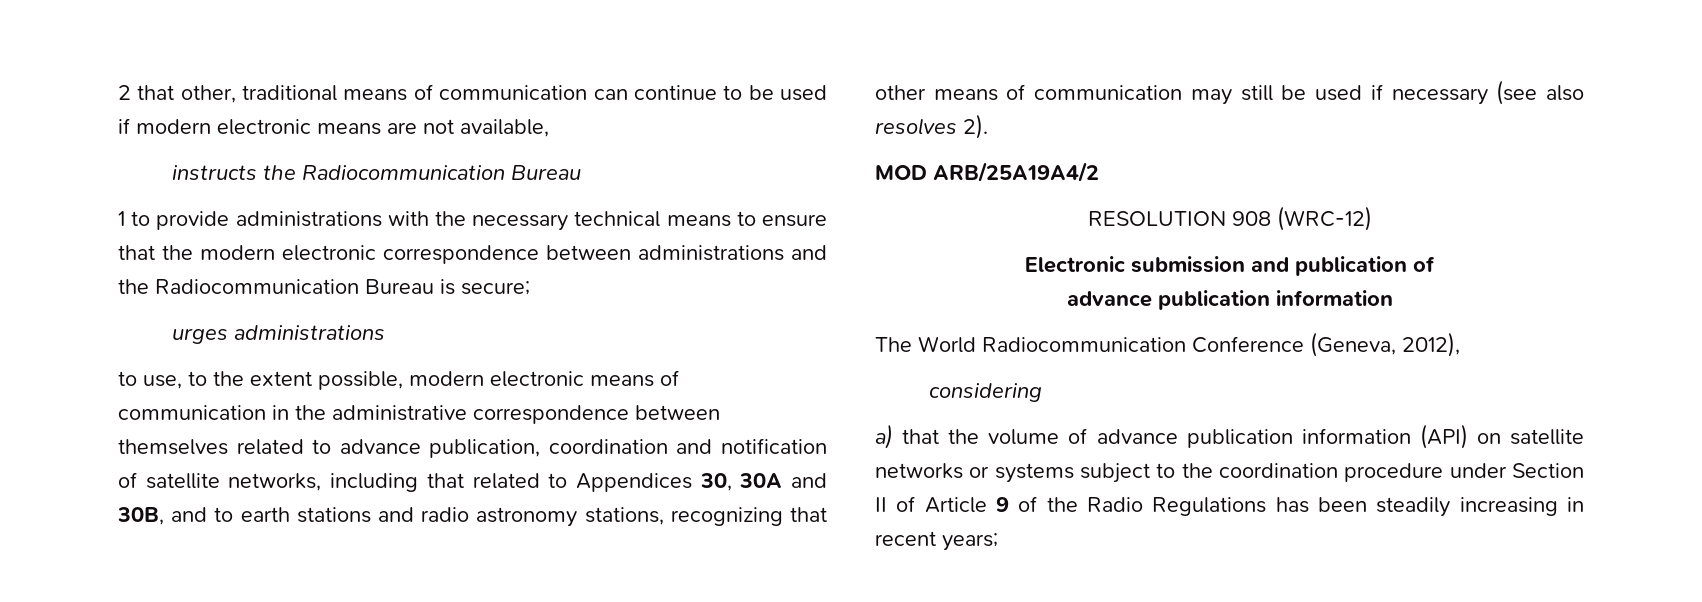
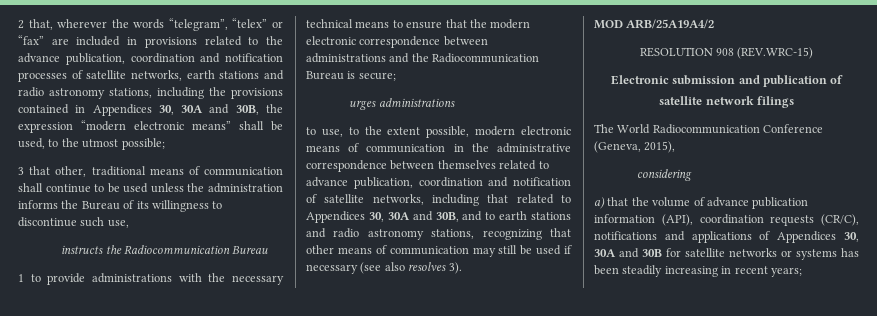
- 2 that other, traditional means of communication can continue to be used if modern electronic means are not available,
+ 2 that, wherever the words “telegram”, “telex” or “fax” are included in provisions related to the advance publication, coordination and notification processes of satellite networks, earth stations and radio astronomy stations, including the provisions contained in Appendices 30, 30A and 30B, the expression “modern electronic means” shall be used, to the utmost possible;
+ 3 that other, traditional means of communication shall continue to be used unless the administration informs the Bureau of its willingness to discontinue such use,
- to use, to the extent possible, modern electronic means of communication in the administrative correspondence between themselves related to advance publication, coordination and notification of satellite networks, including that related to Appendices 30, 30A and 30B, and to earth stations and radio astronomy stations, recognizing that other means of communication may still be used if necessary (see also resolves 2).
+ to use, to the extent possible, modern electronic means of communication in the administrative correspondence between themselves related to advance publication, coordination and notification of satellite networks, including that related to Appendices 30, 30A and 30B, and to earth stations and radio astronomy stations, recognizing that other means of communication may still be used if necessary (see also resolves 3).
- RESOLUTION 908 (WRC-12)
+ RESOLUTION 908 (REV.WRC-15)
  Electronic submission and publication of
- advance publication information
+ satellite network filings
- The World Radiocommunication Conference (Geneva, 2012),
+ The World Radiocommunication Conference (Geneva, 2015),
- a) that the volume of advance publication information (API) on satellite networks or systems subject to the coordination procedure under Section II of Article 9 of the Radio Regulations has been steadily increasing in recent years;
+ a) that the volume of advance publication information (API), coordination requests (CR/C), notifications and applications of Appendices 30, 30A and 30B for satellite networks or systems has been steadily increasing in recent years;

